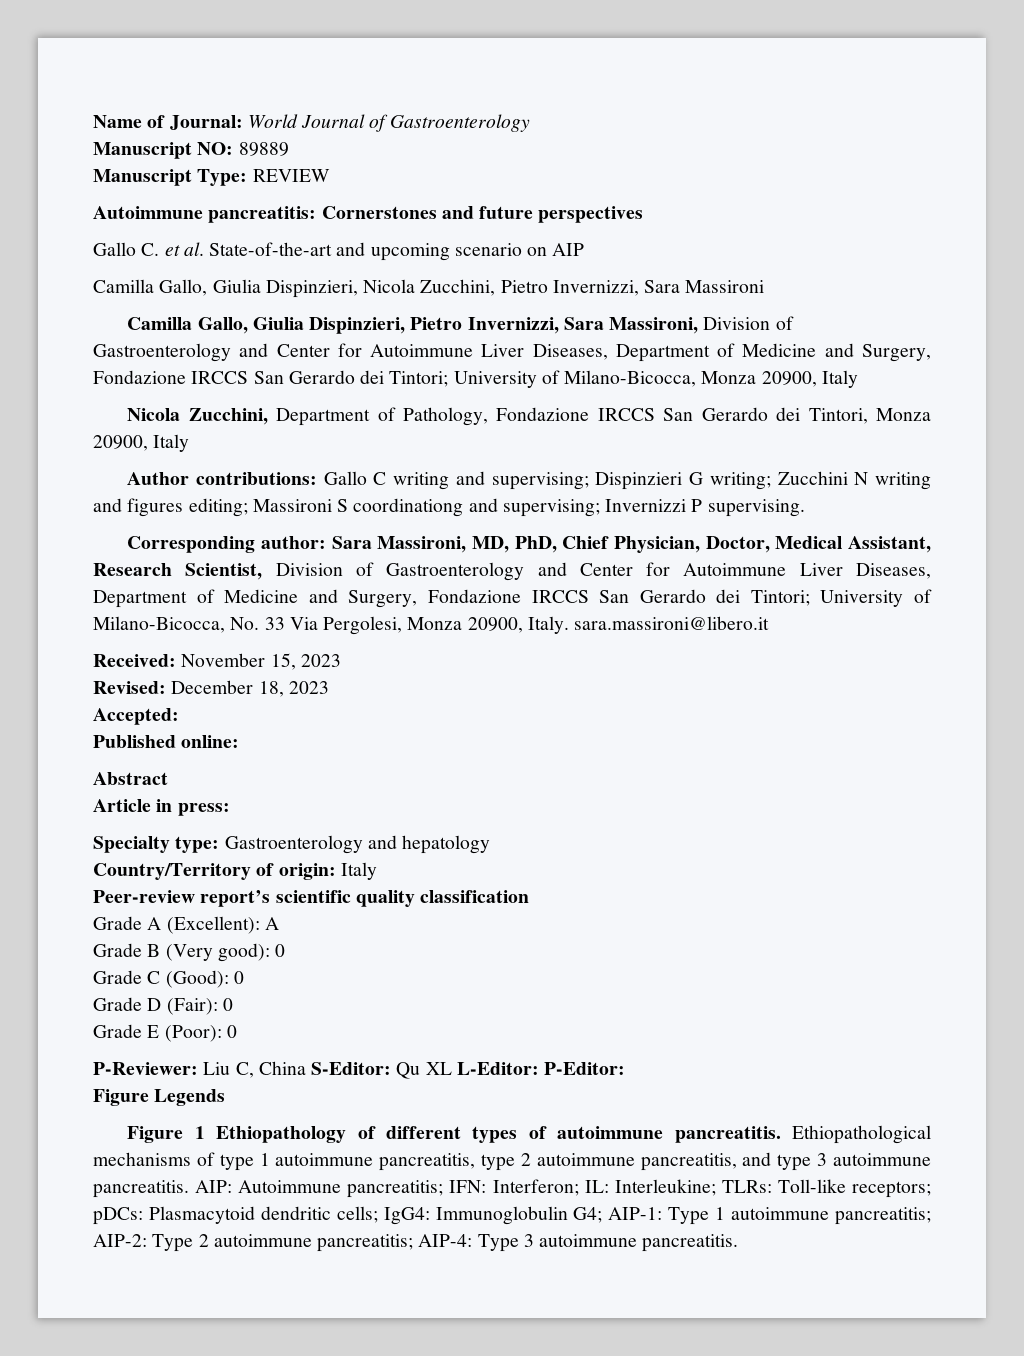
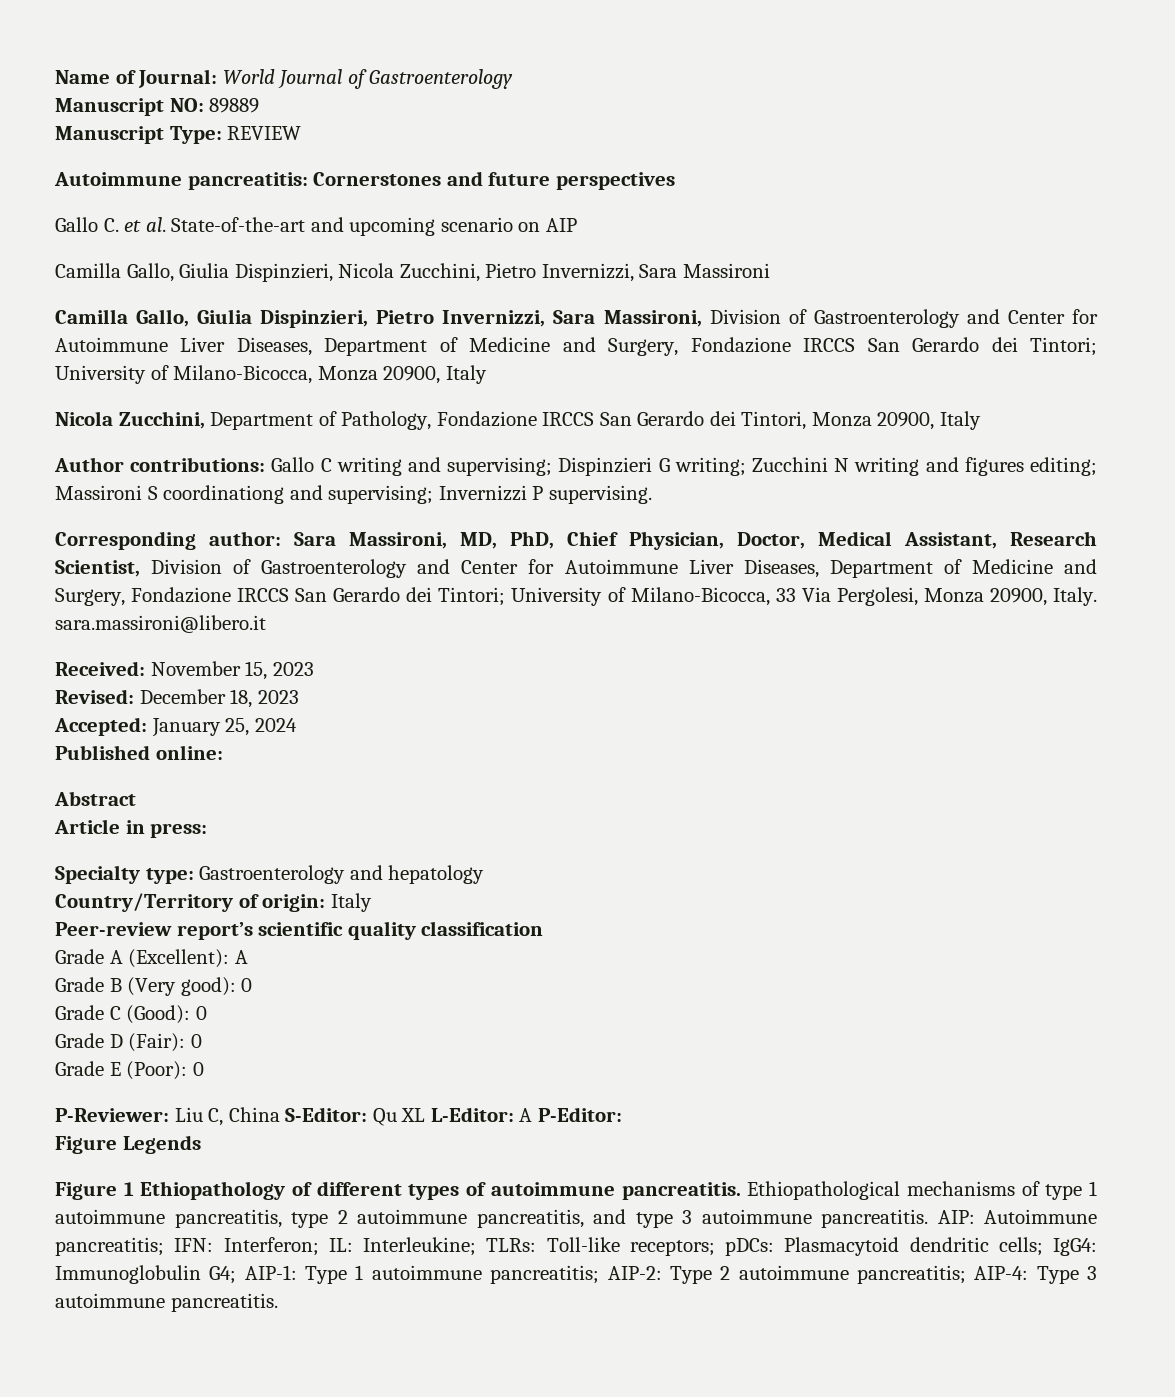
- Corresponding author: Sara Massironi, MD, PhD, Chief Physician, Doctor, Medical Assistant, Research Scientist, Division of Gastroenterology and Center for Autoimmune Liver Diseases, Department of Medicine and Surgery, Fondazione IRCCS San Gerardo dei Tintori; University of Milano-Bicocca, No. 33 Via Pergolesi, Monza 20900, Italy. sara.massironi@libero.it
+ Corresponding author: Sara Massironi, MD, PhD, Chief Physician, Doctor, Medical Assistant, Research Scientist, Division of Gastroenterology and Center for Autoimmune Liver Diseases, Department of Medicine and Surgery, Fondazione IRCCS San Gerardo dei Tintori; University of Milano-Bicocca, 33 Via Pergolesi, Monza 20900, Italy. sara.massironi@libero.it
- Accepted:
+ Accepted: January 25, 2024
- P-Reviewer: Liu C, China S-Editor: Qu XL L-Editor: P-Editor:
+ P-Reviewer: Liu C, China S-Editor: Qu XL L-Editor: A P-Editor:

